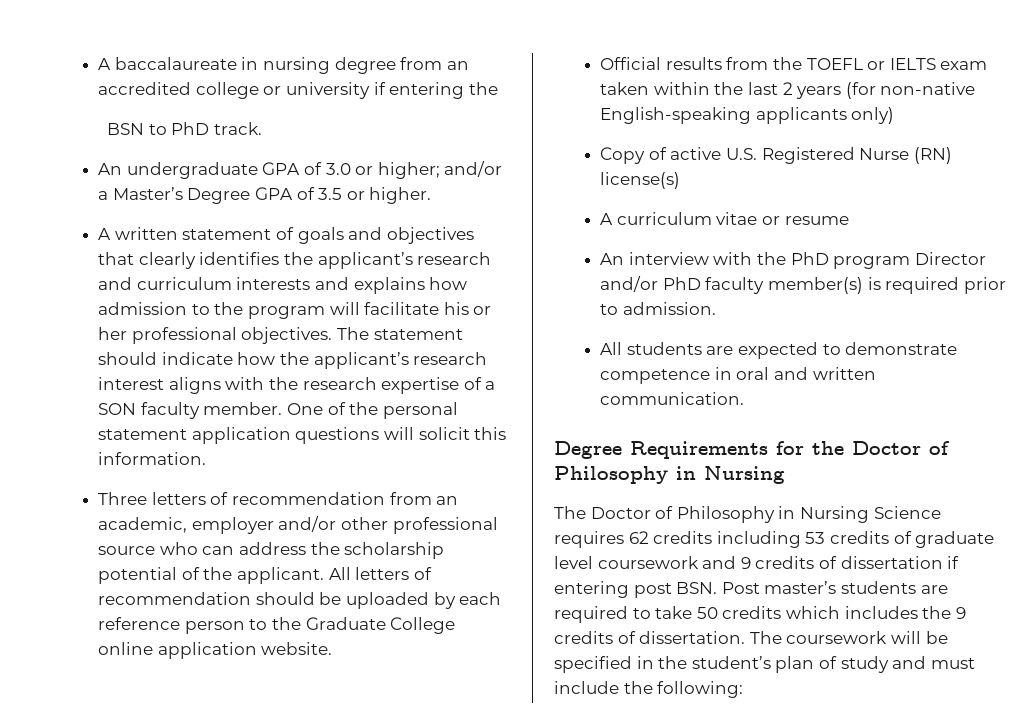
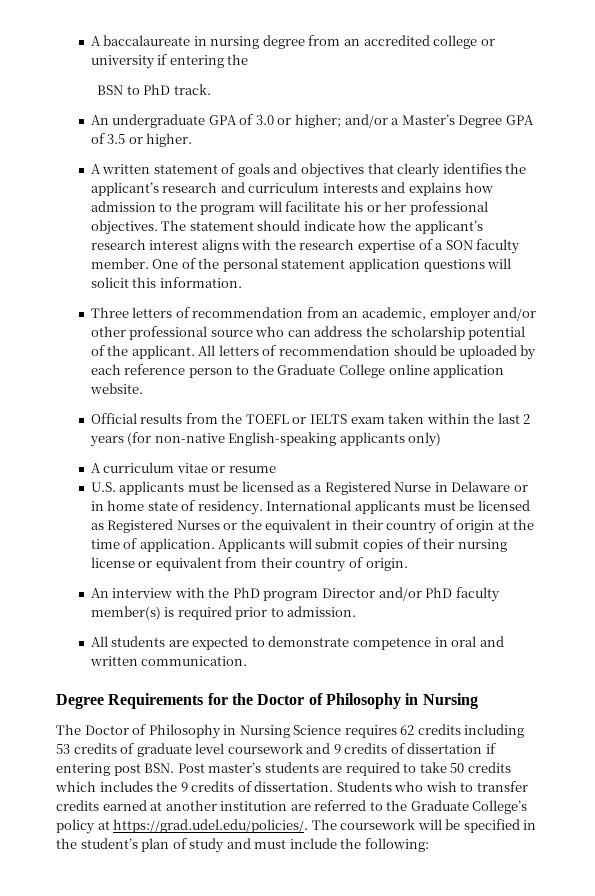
- Copy of active U.S. Registered Nurse (RN) license(s)
+ U.S. applicants must be licensed as a Registered Nurse in Delaware or in home state of residency. International applicants must be licensed as Registered Nurses or the equivalent in their country of origin at the time of application. Applicants will submit copies of their nursing license or equivalent from their country of origin.
- The coursework will be specified in the student’s plan of study and must include the following:
+ Students who wish to transfer credits earned at another institution are referred to the Graduate College’s policy at https://grad.udel.edu/policies/. The coursework will be specified in the student’s plan of study and must include the following:

